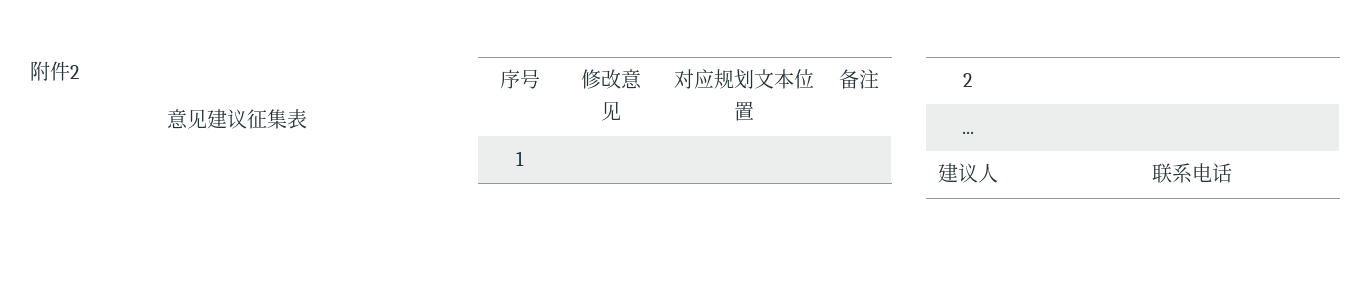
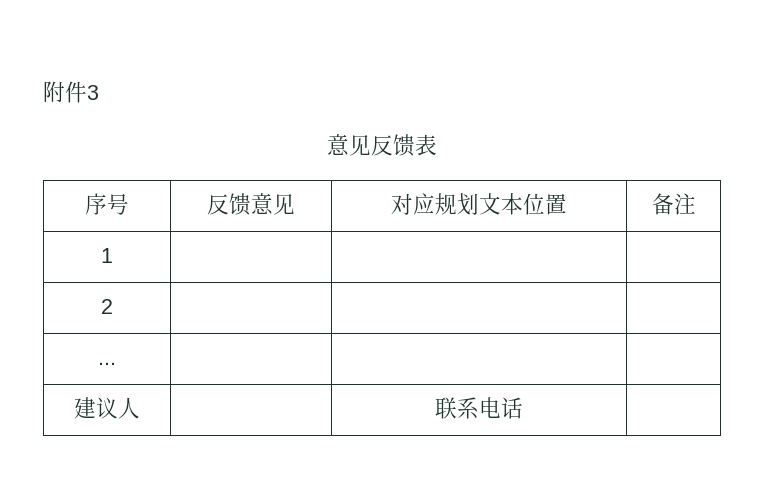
- 附件2
- 意见建议征集表
+ 附件3
+ 意见反馈表
- 序号 | 修改意见 | 对应规划文本位置 | 备注
+ 序号 | 反馈意见 | 对应规划文本位置 | 备注

